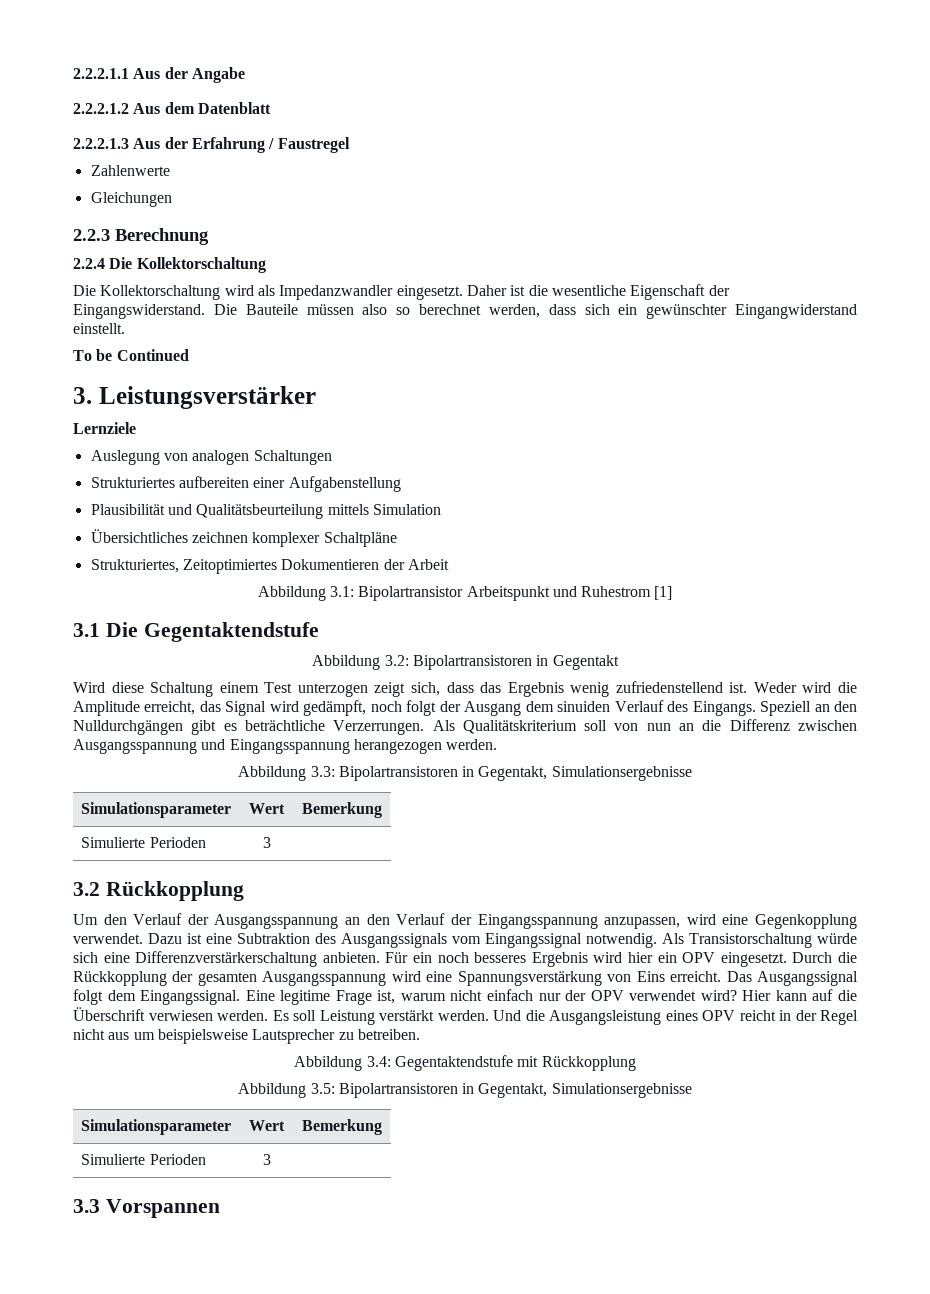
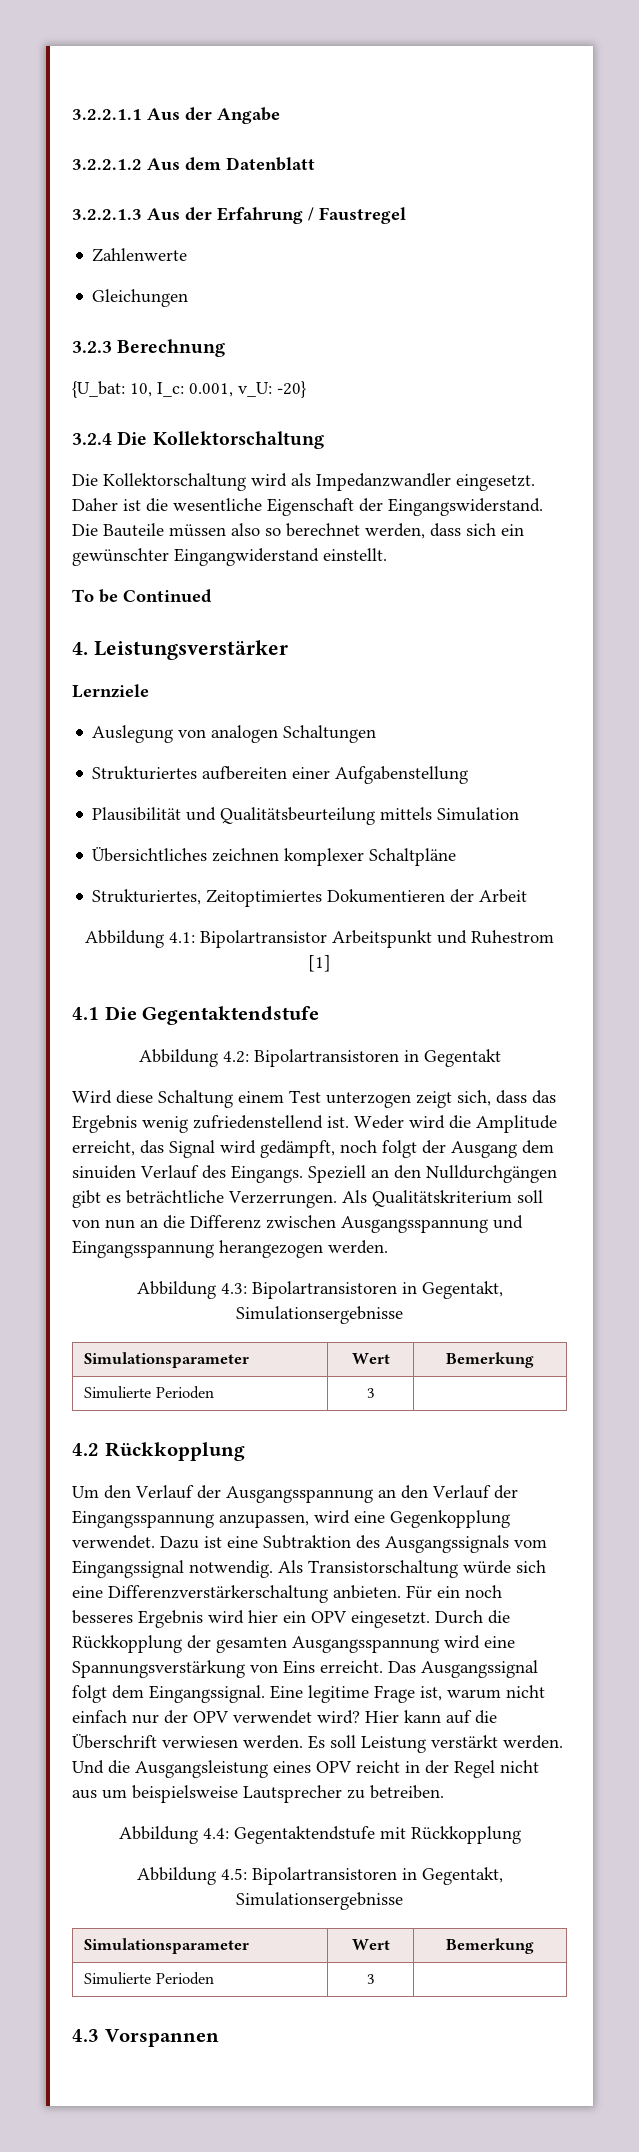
- 2.2.2.1.1 Aus der Angabe
+ 3.2.2.1.1 Aus der Angabe
- 2.2.2.1.2 Aus dem Datenblatt
+ 3.2.2.1.2 Aus dem Datenblatt
- 2.2.2.1.3 Aus der Erfahrung / Faustregel
+ 3.2.2.1.3 Aus der Erfahrung / Faustregel
- 2.2.3 Berechnung
+ 3.2.3 Berechnung
- 2.2.4 Die Kollektorschaltung
+ {U_bat: 10, I_c: 0.001, v_U: -20}
+ 3.2.4 Die Kollektorschaltung
- 3. Leistungsverstärker
+ 4. Leistungsverstärker
- Abbildung 3.1: Bipolartransistor Arbeitspunkt und Ruhestrom [1]
+ Abbildung 4.1: Bipolartransistor Arbeitspunkt und Ruhestrom [1]
- 3.1 Die Gegentaktendstufe
+ 4.1 Die Gegentaktendstufe
- Abbildung 3.2: Bipolartransistoren in Gegentakt
+ Abbildung 4.2: Bipolartransistoren in Gegentakt
- Abbildung 3.3: Bipolartransistoren in Gegentakt, Simulationsergebnisse
+ Abbildung 4.3: Bipolartransistoren in Gegentakt, Simulationsergebnisse
- 3.2 Rückkopplung
+ 4.2 Rückkopplung
- Abbildung 3.4: Gegentaktendstufe mit Rückkopplung
+ Abbildung 4.4: Gegentaktendstufe mit Rückkopplung
- Abbildung 3.5: Bipolartransistoren in Gegentakt, Simulationsergebnisse
+ Abbildung 4.5: Bipolartransistoren in Gegentakt, Simulationsergebnisse
- 3.3 Vorspannen
+ 4.3 Vorspannen

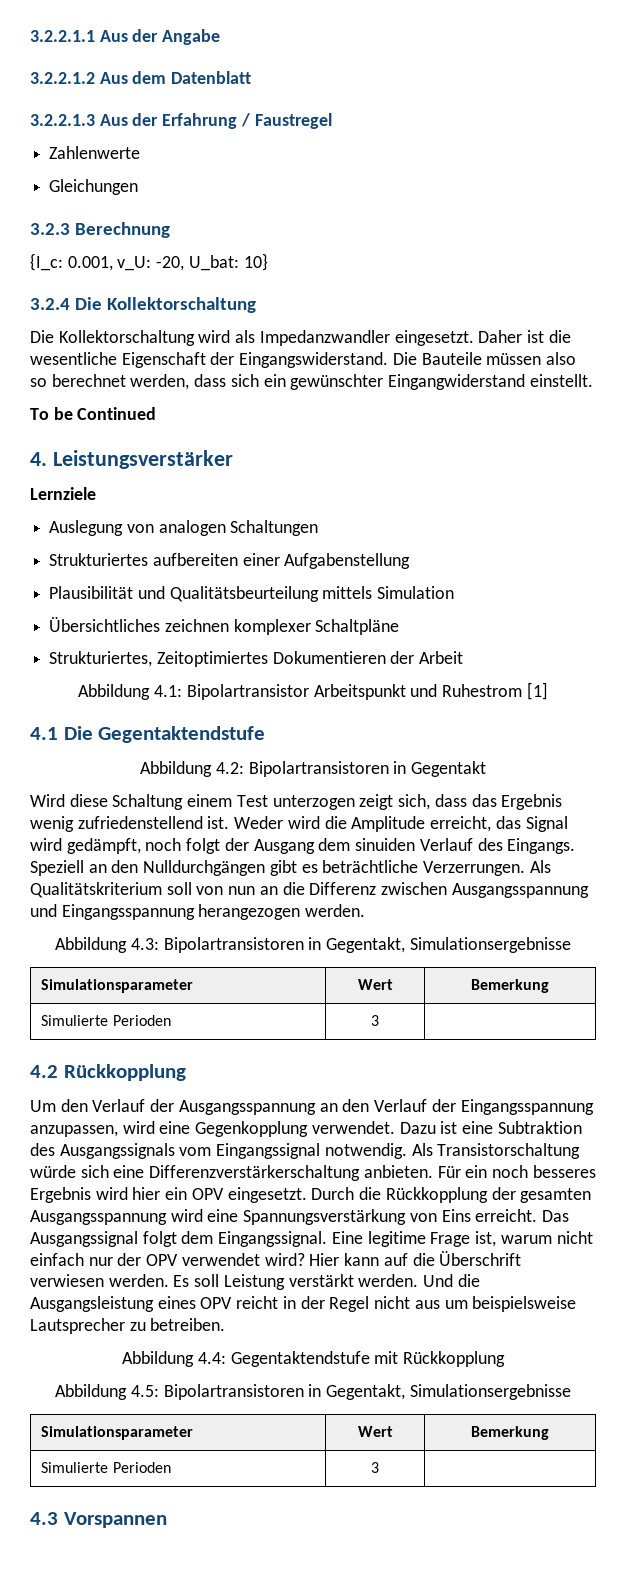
- {U_bat: 10, I_c: 0.001, v_U: -20}
+ {I_c: 0.001, v_U: -20, U_bat: 10}

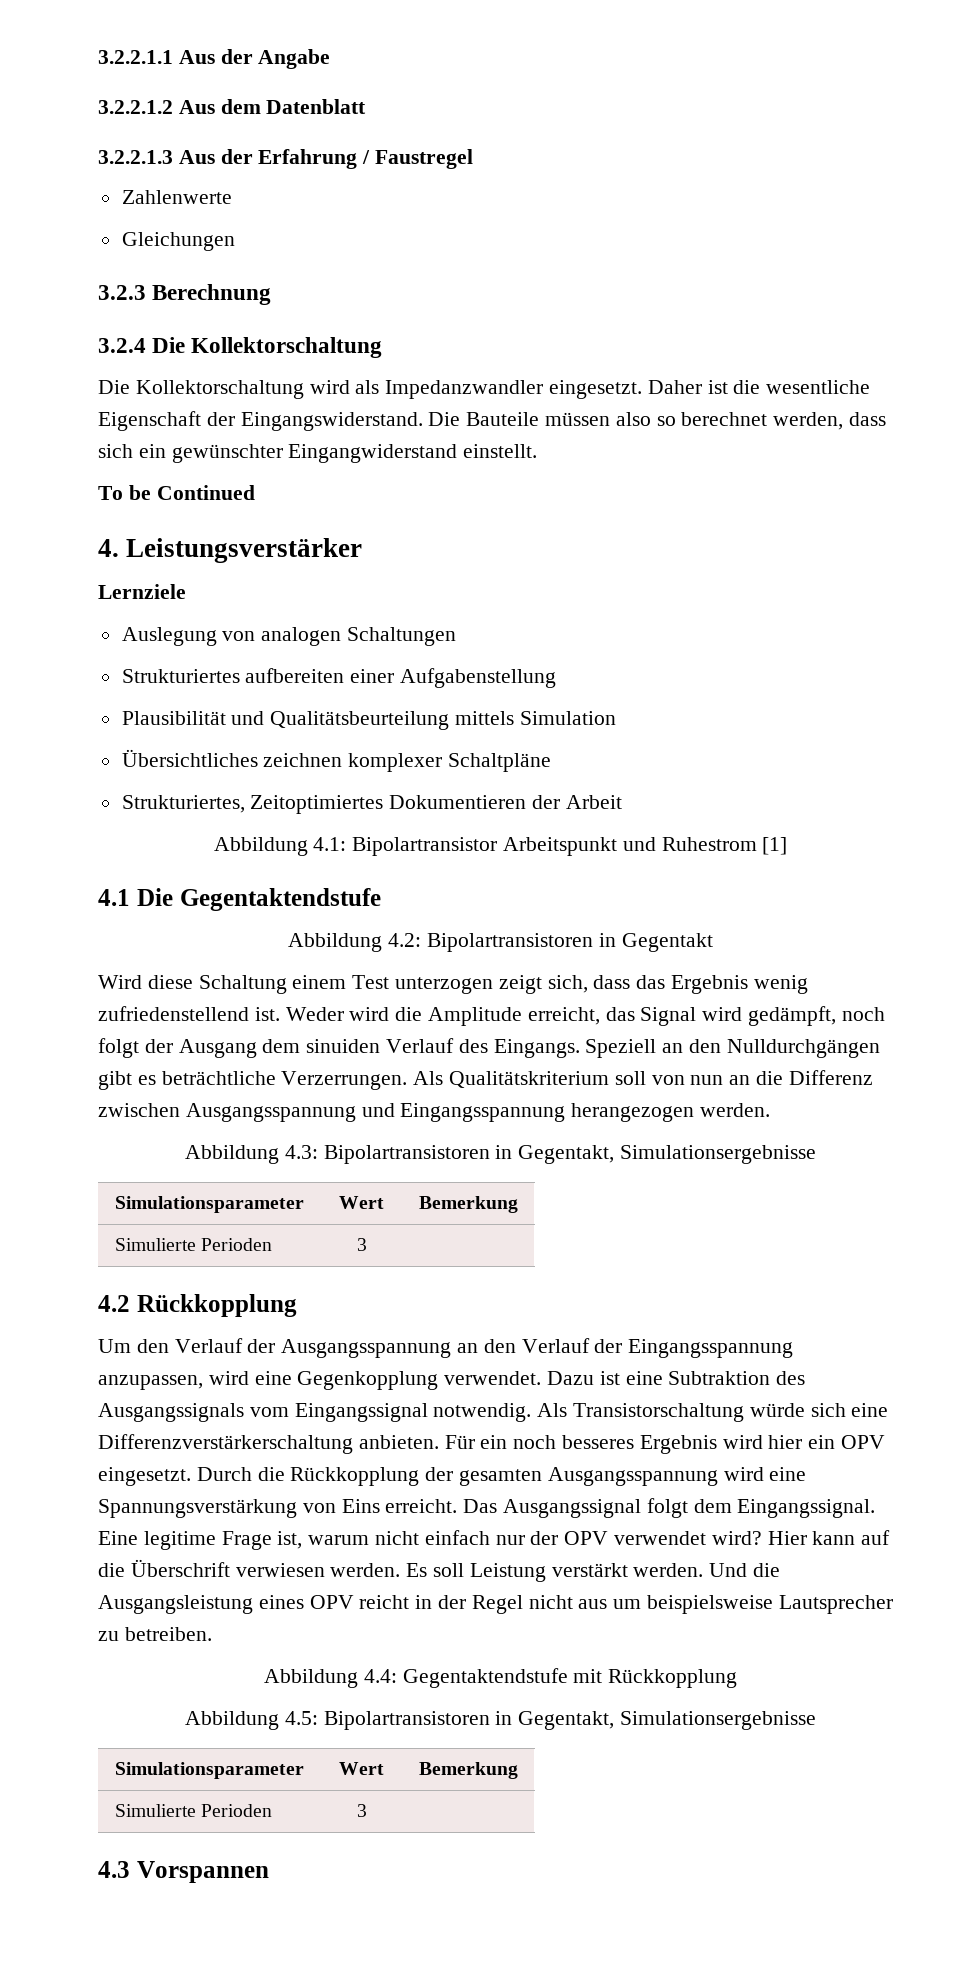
- {I_c: 0.001, v_U: -20, U_bat: 10}

